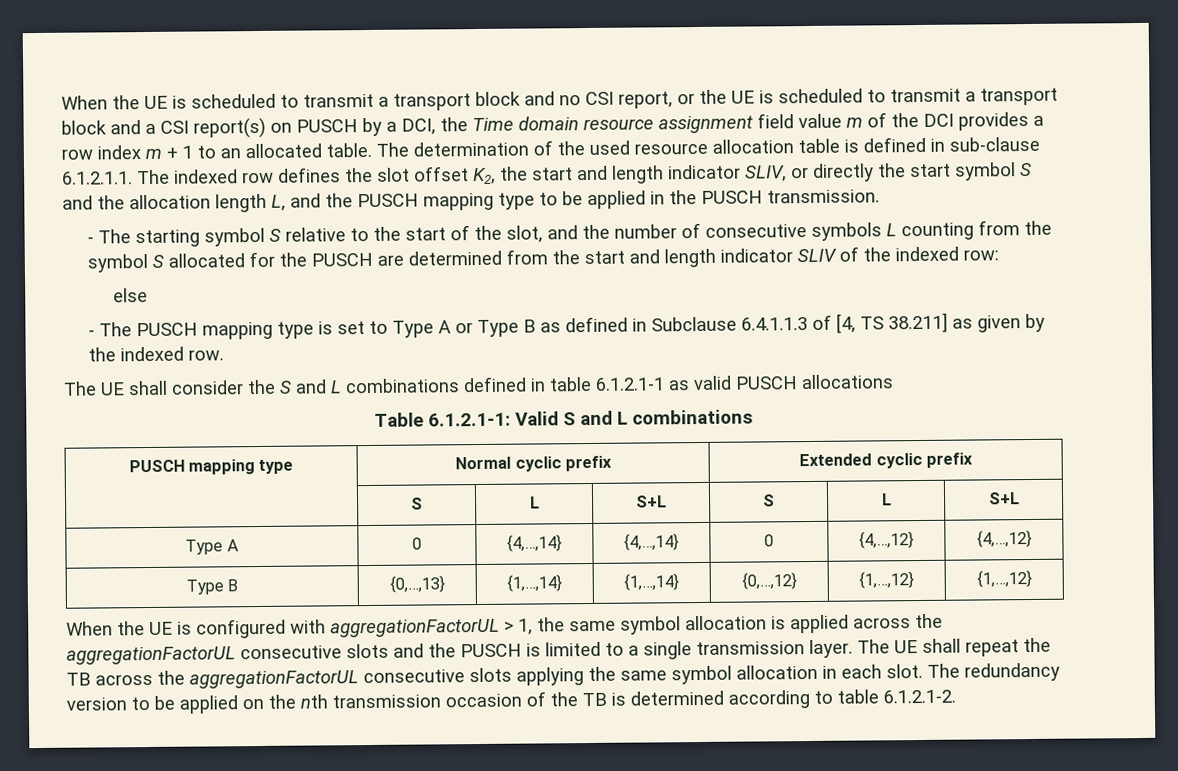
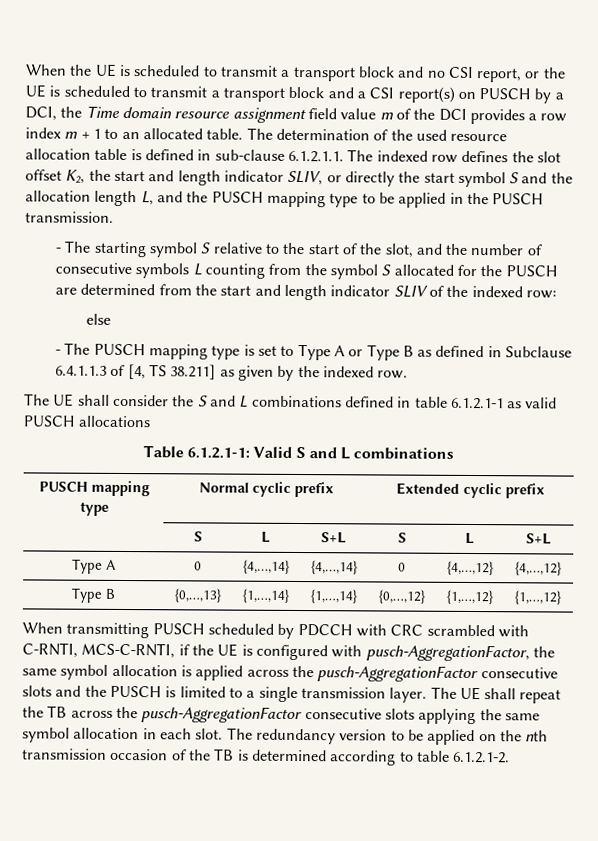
- When the UE is configured with aggregationFactorUL > 1, the same symbol allocation is applied across the aggregationFactorUL consecutive slots and the PUSCH is limited to a single transmission layer.
+ When transmitting PUSCH scheduled by PDCCH with CRC scrambled with C-RNTI, MCS-C-RNTI, if the UE is configured with pusch-AggregationFactor, the same symbol allocation is applied across the pusch-AggregationFactor consecutive slots and the PUSCH is limited to a single transmission layer.
- The UE shall repeat the TB across the aggregationFactorUL consecutive slots applying the same symbol allocation in each slot.
+ The UE shall repeat the TB across the pusch-AggregationFactor consecutive slots applying the same symbol allocation in each slot.

